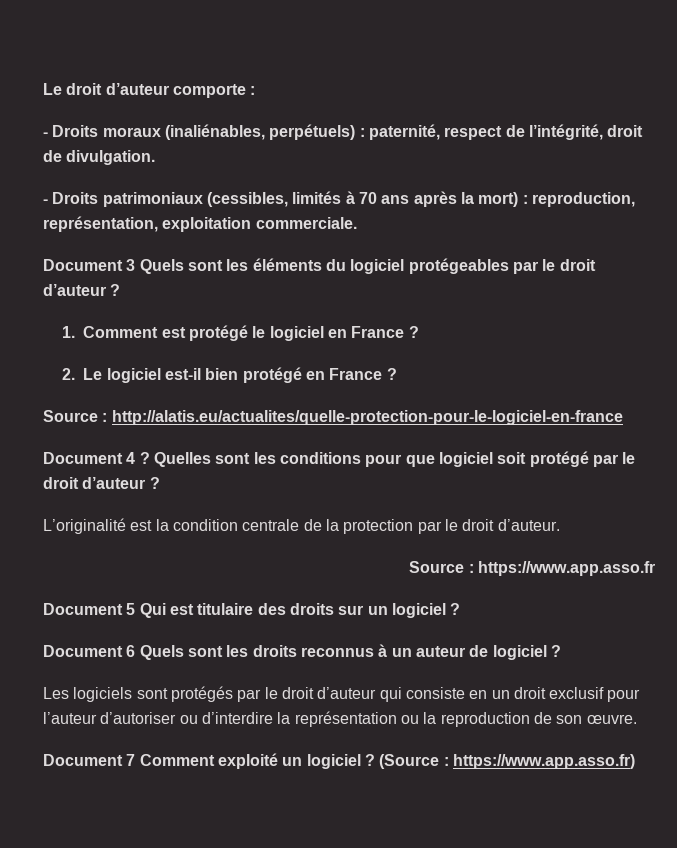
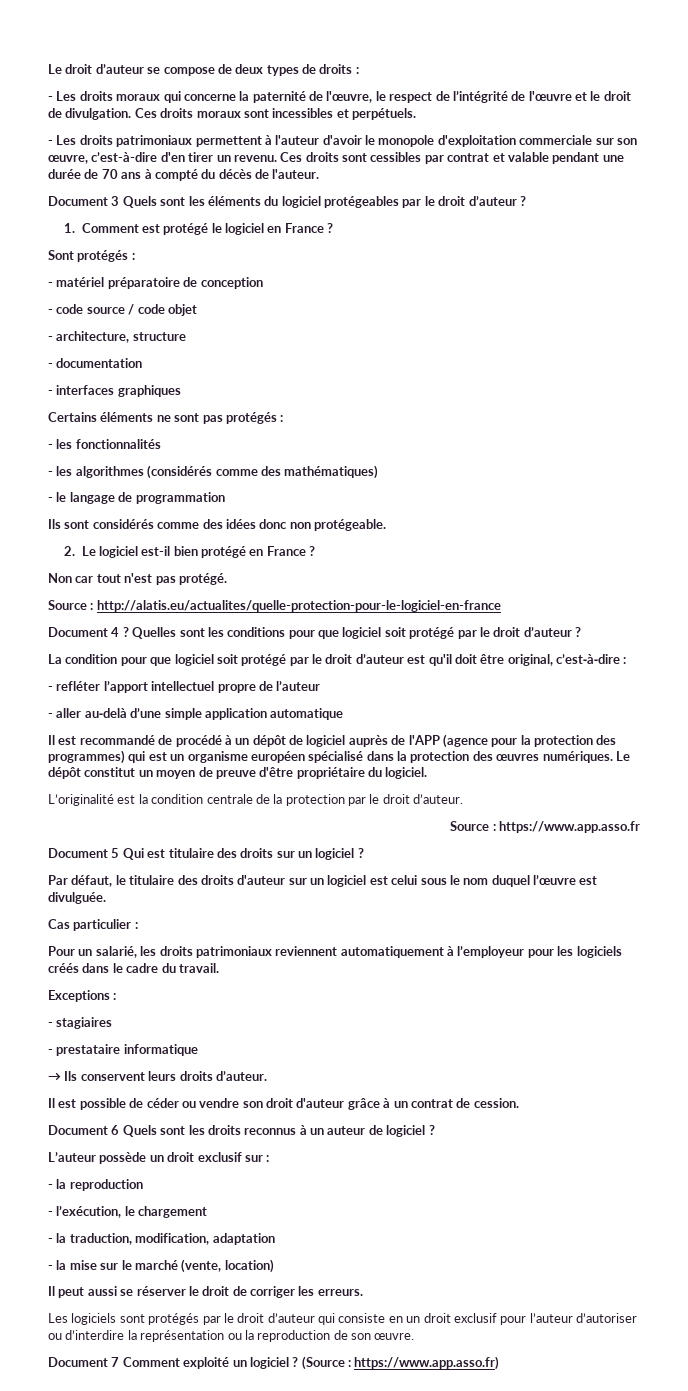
- Le droit d’auteur comporte :
- - Droits moraux (inaliénables, perpétuels) : paternité, respect de l’intégrité, droit de divulgation.
- - Droits patrimoniaux (cessibles, limités à 70 ans après la mort) : reproduction, représentation, exploitation commerciale.
+ Le droit d’auteur se compose de deux types de droits :
+ - Les droits moraux qui concerne la paternité de l'œuvre, le respect de l’intégrité de l'œuvre et le droit de divulgation. Ces droits moraux sont incessibles et perpétuels.
+ - Les droits patrimoniaux permettent à l'auteur d'avoir le monopole d'exploitation commerciale sur son œuvre, c’est-à-dire d'en tirer un revenu. Ces droits sont cessibles par contrat et valable pendant une durée de 70 ans à compté du décès de l'auteur.
+ Sont protégés :
+ - matériel préparatoire de conception
+ - code source / code objet
+ - architecture, structure
+ - documentation
+ - interfaces graphiques
+ Certains éléments ne sont pas protégés :
+ - les fonctionnalités
+ - les algorithmes (considérés comme des mathématiques)
+ - le langage de programmation
+ Ils sont considérés comme des idées donc non protégeable.
+ Non car tout n'est pas protégé.
+ La condition pour que logiciel soit protégé par le droit d’auteur est qu'il doit être original, c’est‑à‑dire :
+ - refléter l’apport intellectuel propre de l’auteur
+ - aller au‑delà d’une simple application automatique
+ Il est recommandé de procédé à un dépôt de logiciel auprès de l'APP (agence pour la protection des programmes) qui est un organisme européen spécialisé dans la protection des œuvres numériques. Le dépôt constitut un moyen de preuve d'être propriétaire du logiciel.
+ Par défaut, le titulaire des droits d'auteur sur un logiciel est celui sous le nom duquel l’œuvre est divulguée.
+ Cas particulier :
+ Pour un salarié, les droits patrimoniaux reviennent automatiquement à l’employeur pour les logiciels créés dans le cadre du travail.
+ Exceptions :
+ - stagiaires
+ - prestataire informatique
+ → Ils conservent leurs droits d’auteur.
+ Il est possible de céder ou vendre son droit d'auteur grâce à un contrat de cession.
+ L’auteur possède un droit exclusif sur :
+ - la reproduction
+ - l’exécution, le chargement
+ - la traduction, modification, adaptation
+ - la mise sur le marché (vente, location)
+ Il peut aussi se réserver le droit de corriger les erreurs.

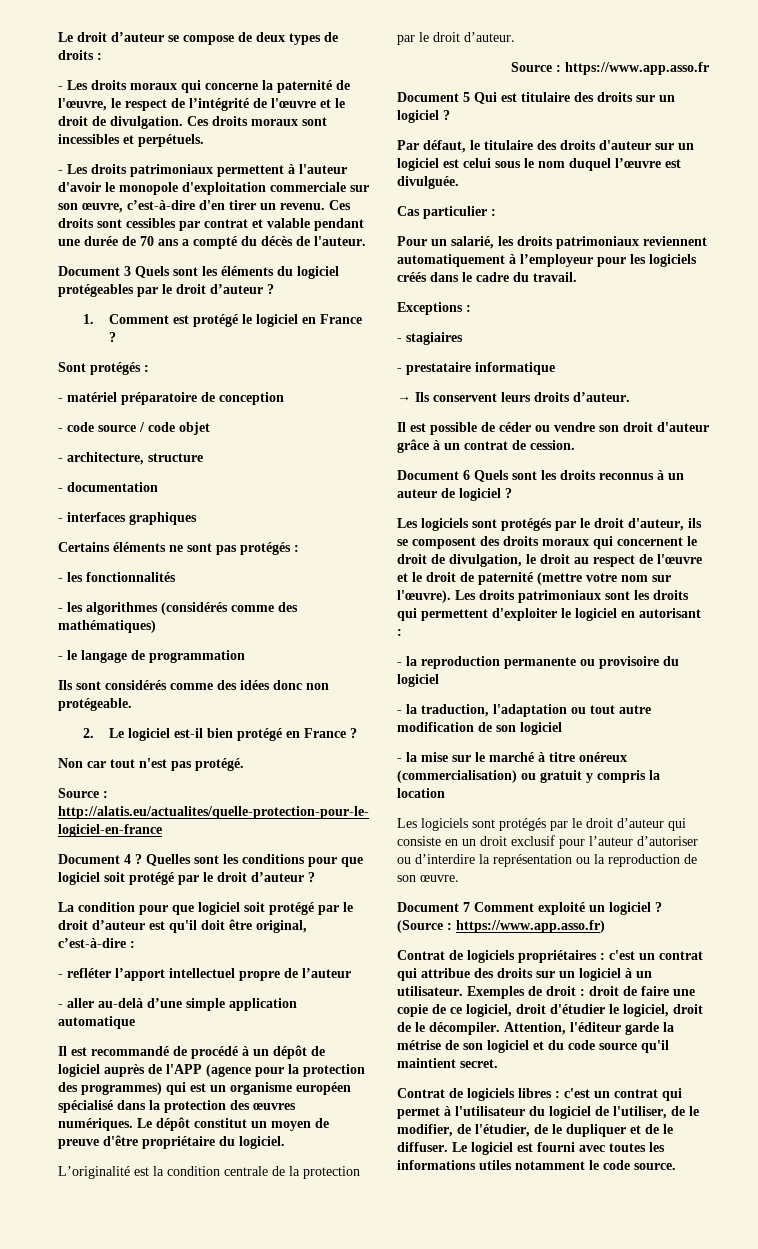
- Ces droits sont cessibles par contrat et valable pendant une durée de 70 ans à compté du décès de l'auteur.
+ Ces droits sont cessibles par contrat et valable pendant une durée de 70 ans a compté du décès de l'auteur.
- L’auteur possède un droit exclusif sur :
- - la reproduction
- - l’exécution, le chargement
- - la traduction, modification, adaptation
+ Les logiciels sont protégés par le droit d'auteur, ils se composent des droits moraux qui concernent le droit de divulgation, le droit au respect de l'œuvre et le droit de paternité (mettre votre nom sur l'œuvre). Les droits patrimoniaux sont les droits qui permettent d'exploiter le logiciel en autorisant :
+ - la reproduction permanente ou provisoire du logiciel
+ - la traduction, l'adaptation ou tout autre modification de son logiciel
- - la mise sur le marché (vente, location)
- Il peut aussi se réserver le droit de corriger les erreurs.
+ - la mise sur le marché à titre onéreux (commercialisation) ou gratuit y compris la location
+ Contrat de logiciels propriétaires : c'est un contrat qui attribue des droits sur un logiciel à un utilisateur. Exemples de droit : droit de faire une copie de ce logiciel, droit d'étudier le logiciel, droit de le décompiler. Attention, l'éditeur garde la métrise de son logiciel et du code source qu'il maintient secret.
+ Contrat de logiciels libres : c'est un contrat qui permet à l'utilisateur du logiciel de l'utiliser, de le modifier, de l'étudier, de le dupliquer et de le diffuser. Le logiciel est fourni avec toutes les informations utiles notamment le code source.

